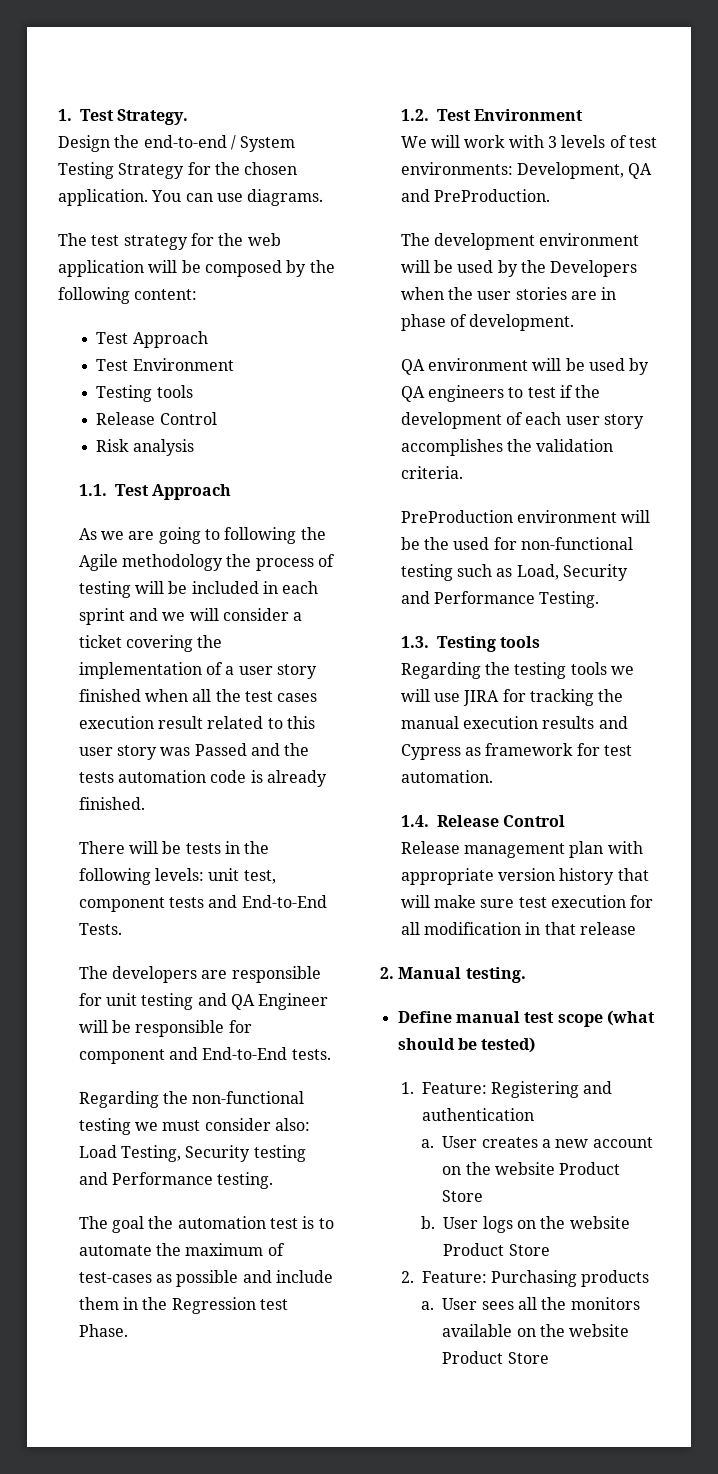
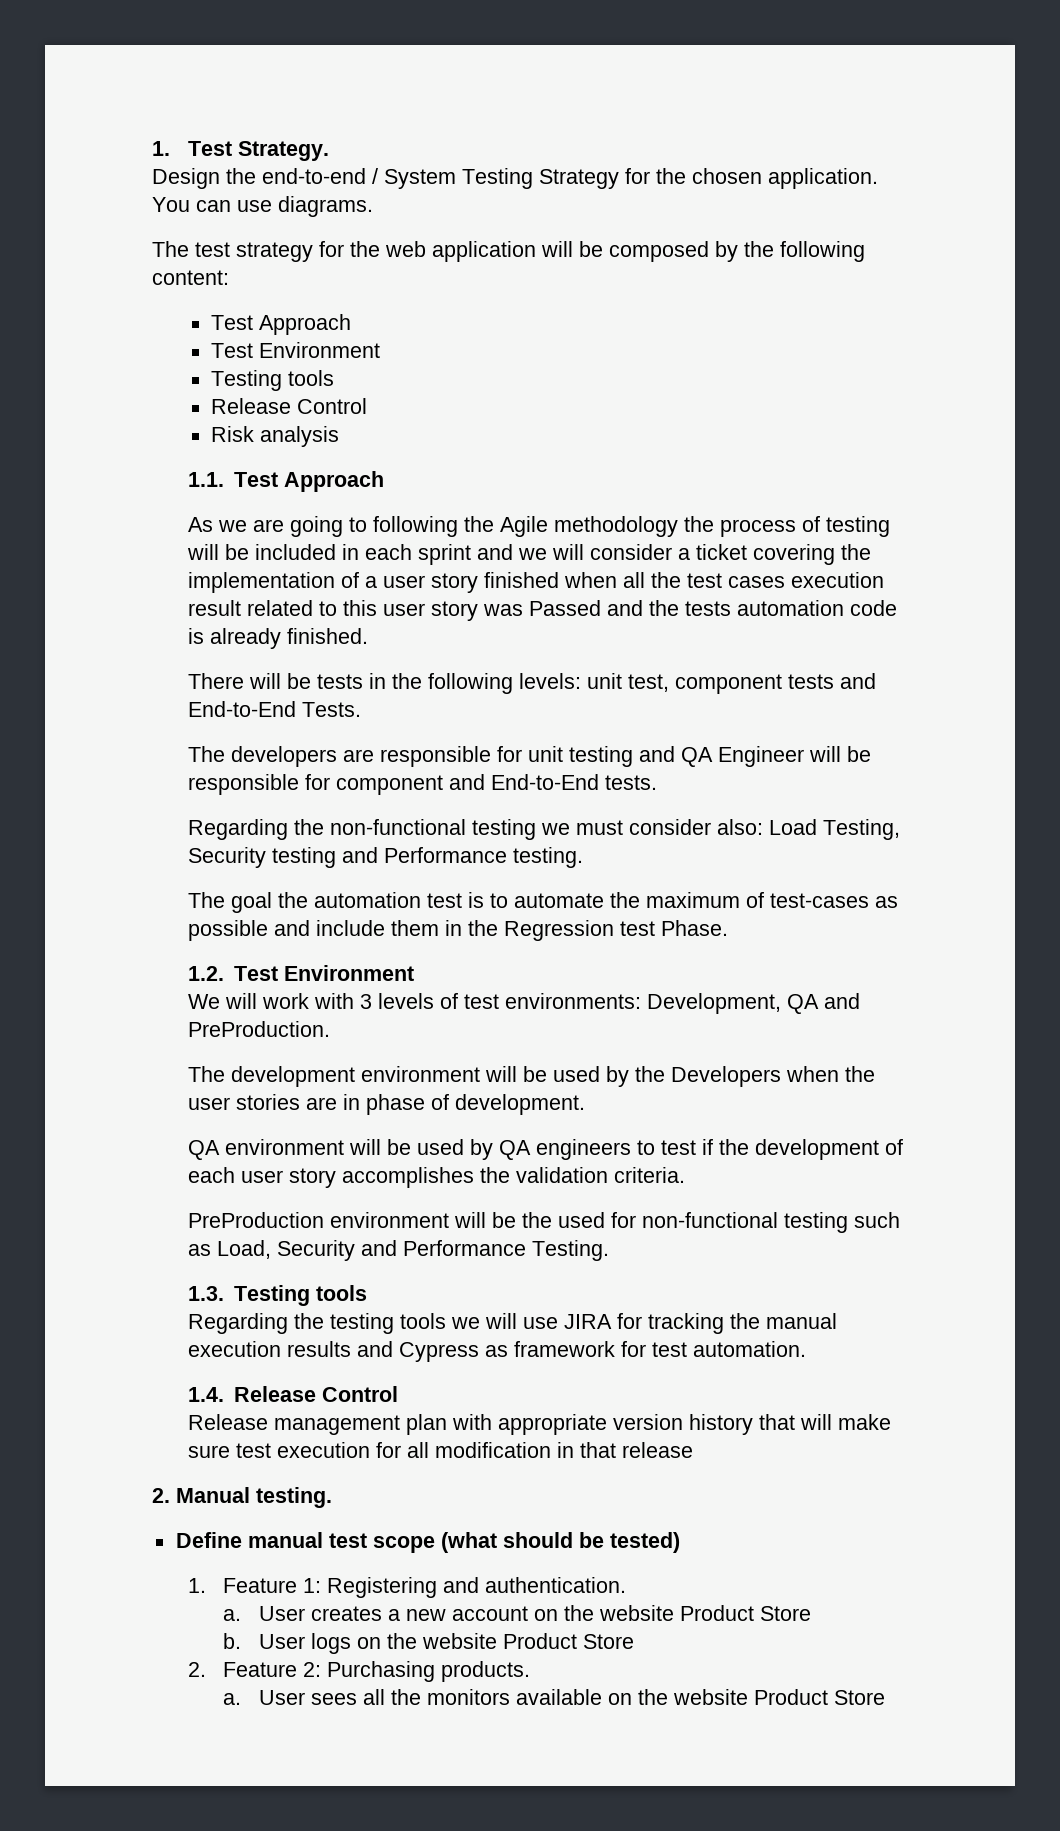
- 1. Feature: Registering and authentication
+ 1. Feature 1: Registering and authentication.
- 2. Feature: Purchasing products
+ 2. Feature 2: Purchasing products.

